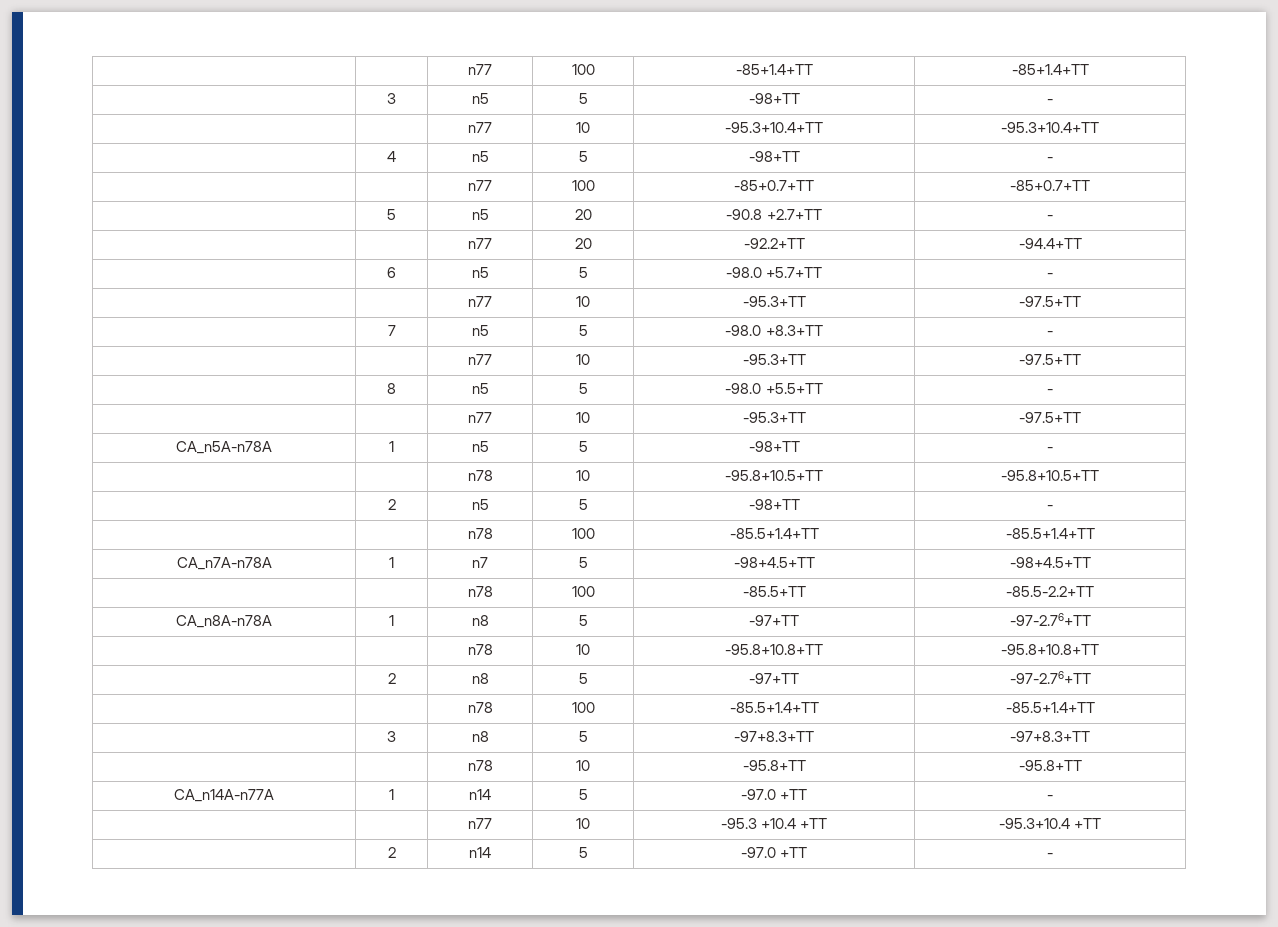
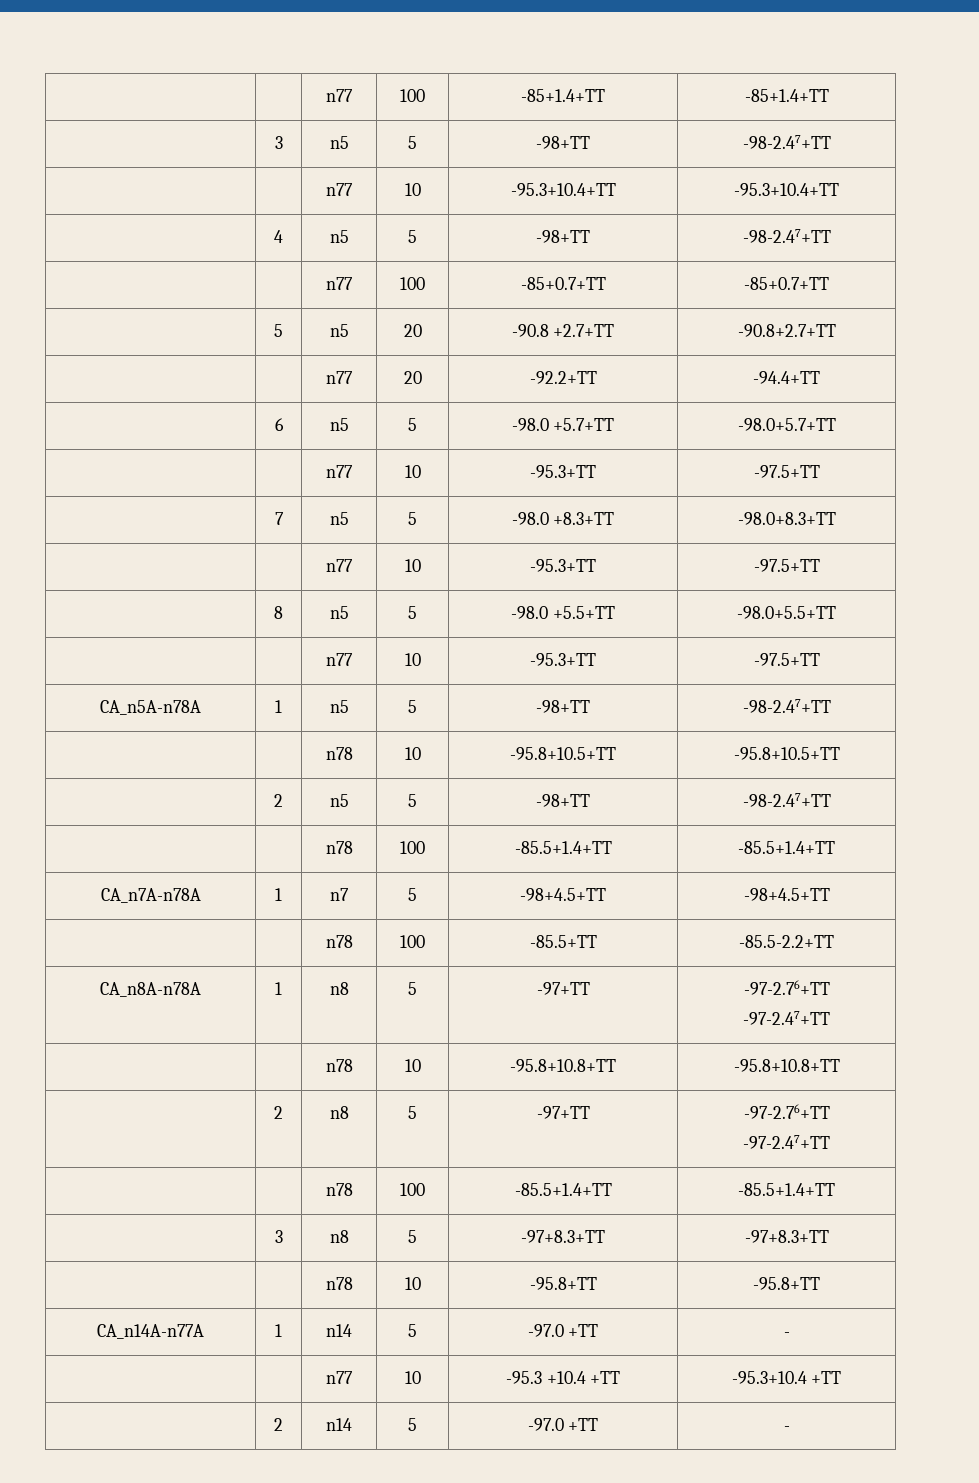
- | 3 | n5 | 5 | -98+TT | -
+ | 3 | n5 | 5 | -98+TT | -98-2.47+TT
- | 4 | n5 | 5 | -98+TT | -
+ | 4 | n5 | 5 | -98+TT | -98-2.47+TT
- | 5 | n5 | 20 | -90.8 +2.7+TT | -
+ | 5 | n5 | 20 | -90.8 +2.7+TT | -90.8+2.7+TT
- | 6 | n5 | 5 | -98.0 +5.7+TT | -
+ | 6 | n5 | 5 | -98.0 +5.7+TT | -98.0+5.7+TT
- | 7 | n5 | 5 | -98.0 +8.3+TT | -
+ | 7 | n5 | 5 | -98.0 +8.3+TT | -98.0+8.3+TT
- | 8 | n5 | 5 | -98.0 +5.5+TT | -
+ | 8 | n5 | 5 | -98.0 +5.5+TT | -98.0+5.5+TT
- CA_n5A-n78A | 1 | n5 | 5 | -98+TT | -
+ CA_n5A-n78A | 1 | n5 | 5 | -98+TT | -98-2.47+TT
- | 2 | n5 | 5 | -98+TT | -
+ | 2 | n5 | 5 | -98+TT | -98-2.47+TT
  CA_n8A-n78A | 1 | n8 | 5 | -97+TT | -97-2.76+TT
+ -97-2.47+TT
  | 2 | n8 | 5 | -97+TT | -97-2.76+TT
+ -97-2.47+TT

